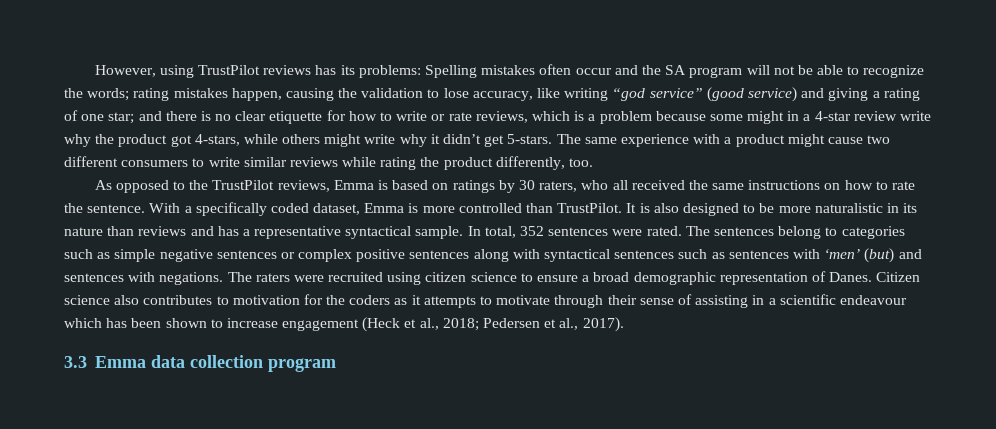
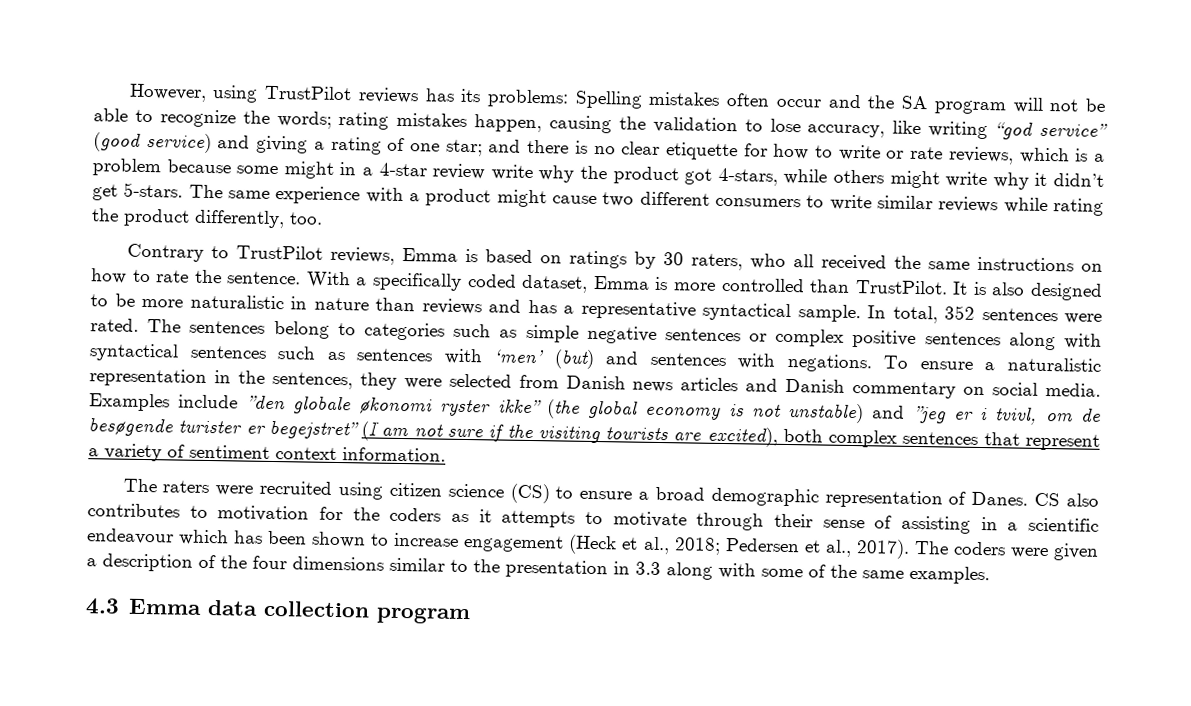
- As opposed to the TrustPilot reviews, Emma is based on ratings by 30 raters, who all received the same instructions on how to rate the sentence.
+ Contrary to TrustPilot reviews, Emma is based on ratings by 30 raters, who all received the same instructions on how to rate the sentence.
- It is also designed to be more naturalistic in its nature than reviews and has a representative syntactical sample.
+ It is also designed to be more naturalistic in nature than reviews and has a representative syntactical sample.
- The sentences belong to categories such as simple negative sentences or complex positive sentences along with syntactical sentences such as sentences with ‘men’ (but) and sentences with negations. The raters were recruited using citizen science to ensure a broad demographic representation of Danes.
+ The sentences belong to categories such as simple negative sentences or complex positive sentences along with syntactical sentences such as sentences with ‘men’ (but) and sentences with negations. To ensure a naturalistic representation in the sentences, they were selected from Danish news articles and Danish commentary on social media. Examples include ”den globale økonomi ryster ikke” (the global economy is not unstable) and ”jeg er i tvivl, om de besøgende turister er begejstret” (I am not sure if the visiting tourists are excited), both complex sentences that represent a variety of sentiment context information.
+ The raters were recruited using citizen science (CS) to ensure a broad demographic representation of Danes.
- Citizen science also contributes to motivation for the coders as it attempts to motivate through their sense of assisting in a scientific endeavour which has been shown to increase engagement (Heck et al., 2018; Pedersen et al., 2017).
- 3.3 Emma data collection program
+ CS also contributes to motivation for the coders as it attempts to motivate through their sense of assisting in a scientific endeavour which has been shown to increase engagement (Heck et al., 2018; Pedersen et al., 2017). The coders were given a description of the four dimensions similar to the presentation in 3.3 along with some of the same examples.
+ 4.3 Emma data collection program

